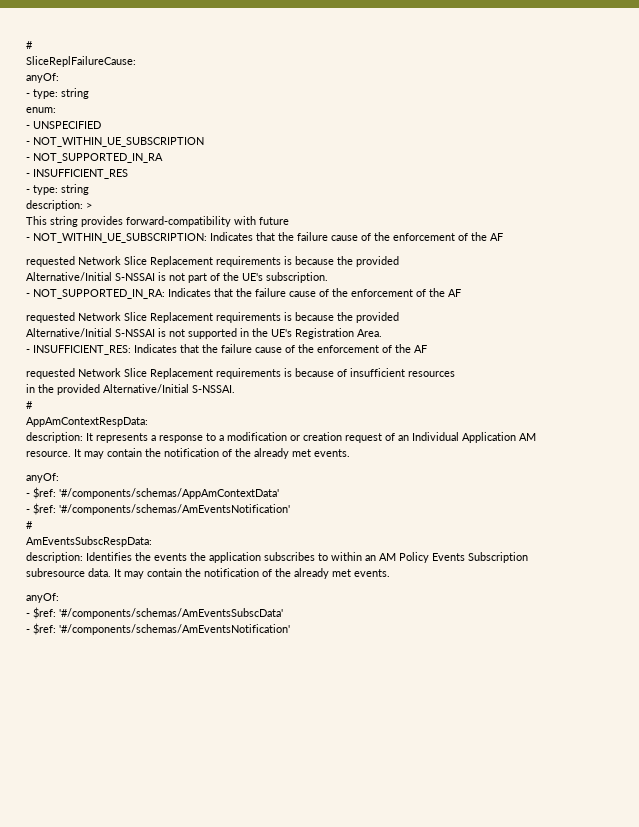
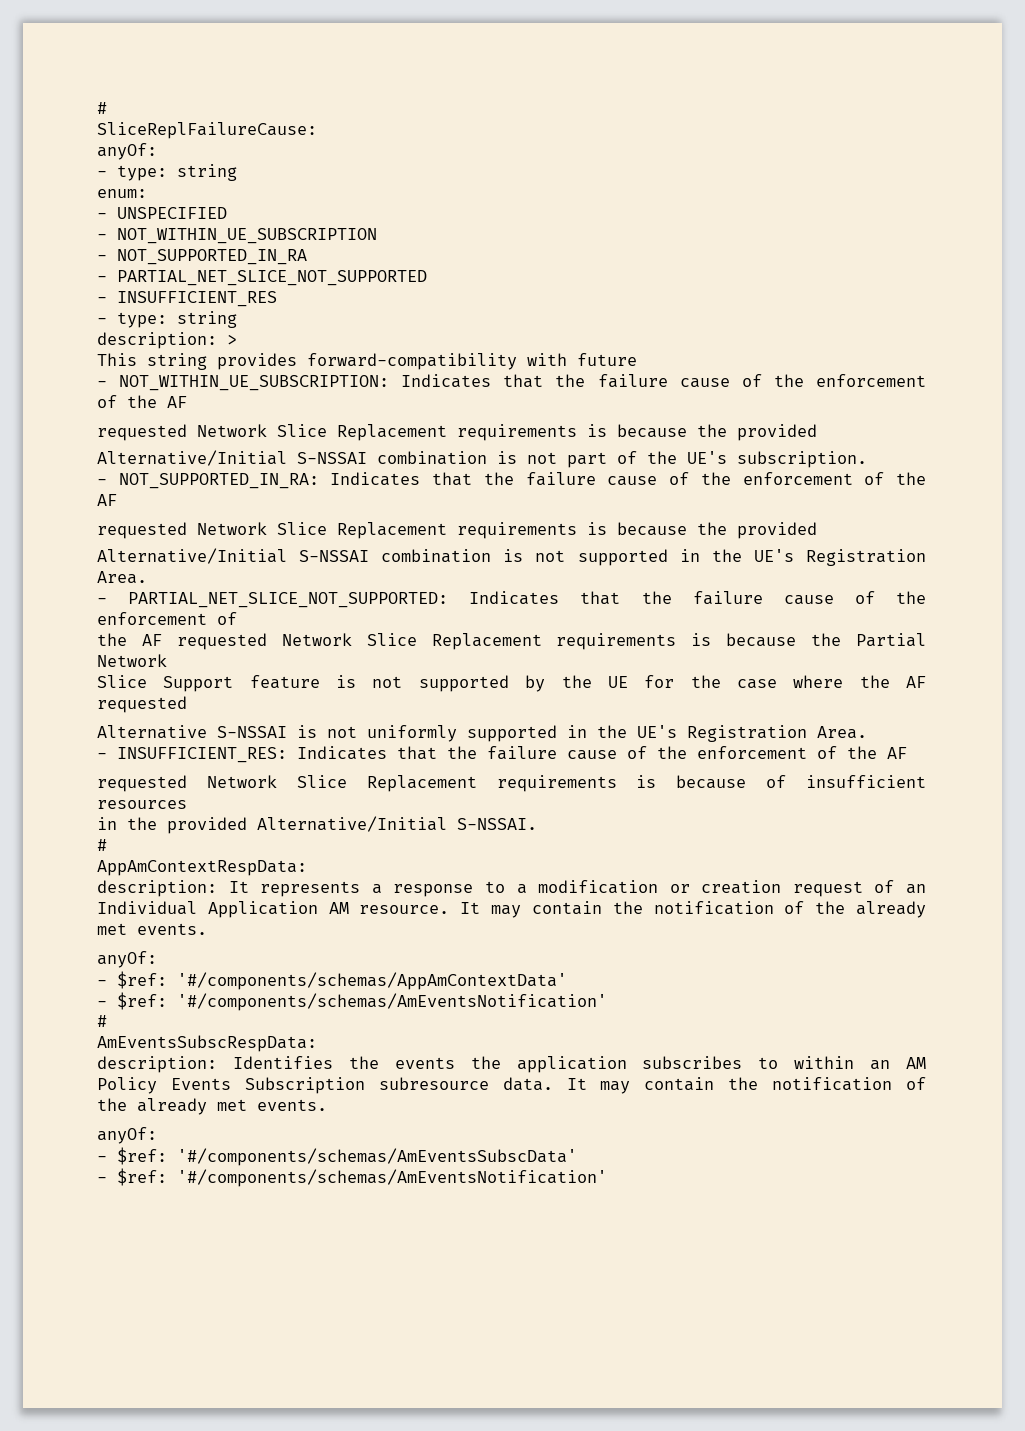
+ - PARTIAL_NET_SLICE_NOT_SUPPORTED
- Alternative/Initial S-NSSAI is not part of the UE's subscription.
+ Alternative/Initial S-NSSAI combination is not part of the UE's subscription.
- Alternative/Initial S-NSSAI is not supported in the UE's Registration Area.
+ Alternative/Initial S-NSSAI combination is not supported in the UE's Registration Area.
+ - PARTIAL_NET_SLICE_NOT_SUPPORTED: Indicates that the failure cause of the enforcement of
+ the AF requested Network Slice Replacement requirements is because the Partial Network
+ Slice Support feature is not supported by the UE for the case where the AF requested
+ Alternative S-NSSAI is not uniformly supported in the UE's Registration Area.

